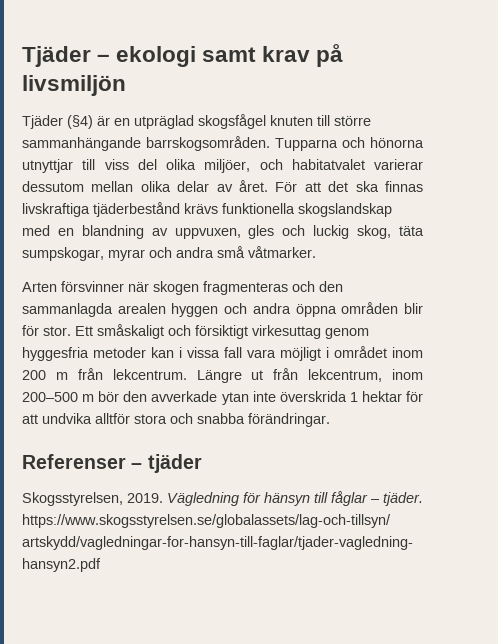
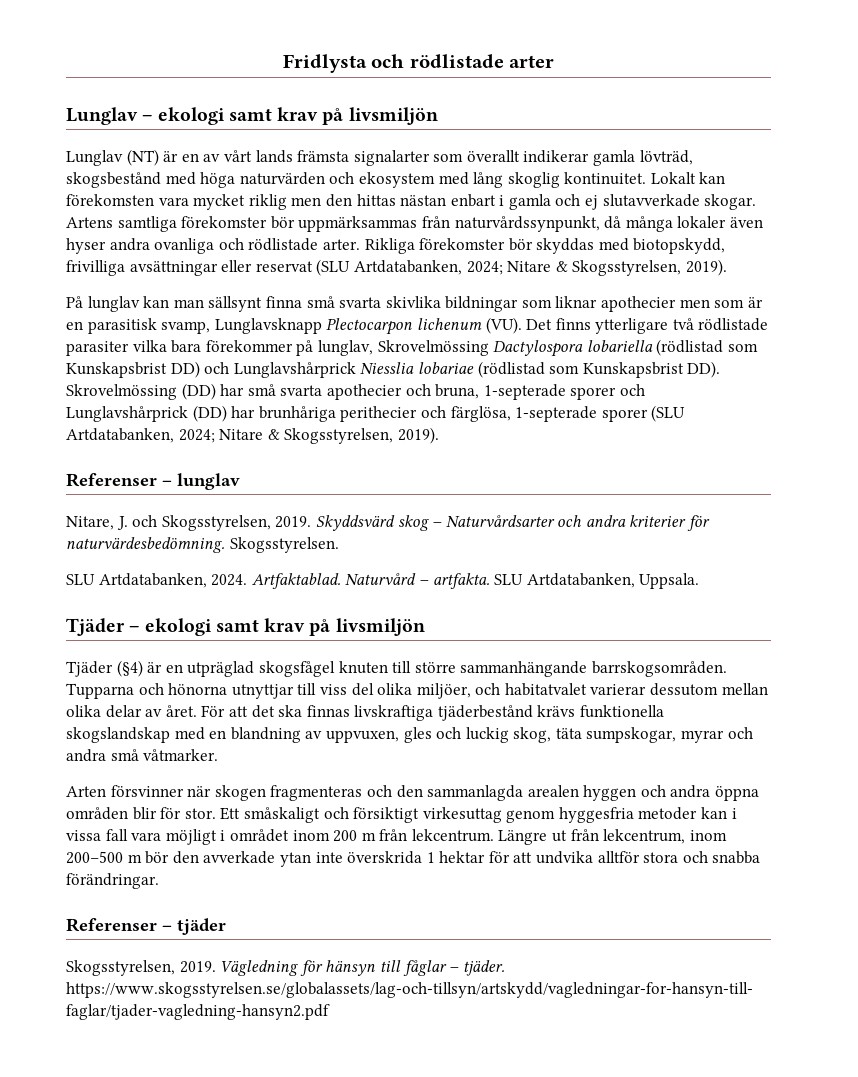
+ Fridlysta och rödlistade arter
+ Lunglav – ekologi samt krav på livsmiljön
+ Lunglav (NT) är en av vårt lands främsta signalarter som överallt indikerar gamla lövträd, skogsbestånd med höga naturvärden och ekosystem med lång skoglig kontinuitet. Lokalt kan förekomsten vara mycket riklig men den hittas nästan enbart i gamla och ej slutavverkade skogar. Artens samtliga förekomster bör uppmärksammas från naturvårdssynpunkt, då många lokaler även hyser andra ovanliga och rödlistade arter. Rikliga förekomster bör skyddas med biotopskydd, frivilliga avsättningar eller reservat (SLU Artdatabanken, 2024; Nitare & Skogsstyrelsen, 2019).
+ På lunglav kan man sällsynt finna små svarta skivlika bildningar som liknar apothecier men som är en parasitisk svamp, Lunglavsknapp Plectocarpon lichenum (VU). Det finns ytterligare två rödlistade parasiter vilka bara förekommer på lunglav, Skrovelmössing Dactylospora lobariella (rödlistad som Kunskapsbrist DD) och Lunglavshårprick Niesslia lobariae (rödlistad som Kunskapsbrist DD). Skrovelmössing (DD) har små svarta apothecier och bruna, 1-septerade sporer och Lunglavshårprick (DD) har brunhåriga perithecier och färglösa, 1-septerade sporer (SLU Artdatabanken, 2024; Nitare & Skogsstyrelsen, 2019).
+ Referenser – lunglav
+ Nitare, J. och Skogsstyrelsen, 2019. Skyddsvärd skog – Naturvårdsarter och andra kriterier för naturvärdesbedömning. Skogsstyrelsen.
+ SLU Artdatabanken, 2024. Artfaktablad. Naturvård – artfakta. SLU Artdatabanken, Uppsala.

